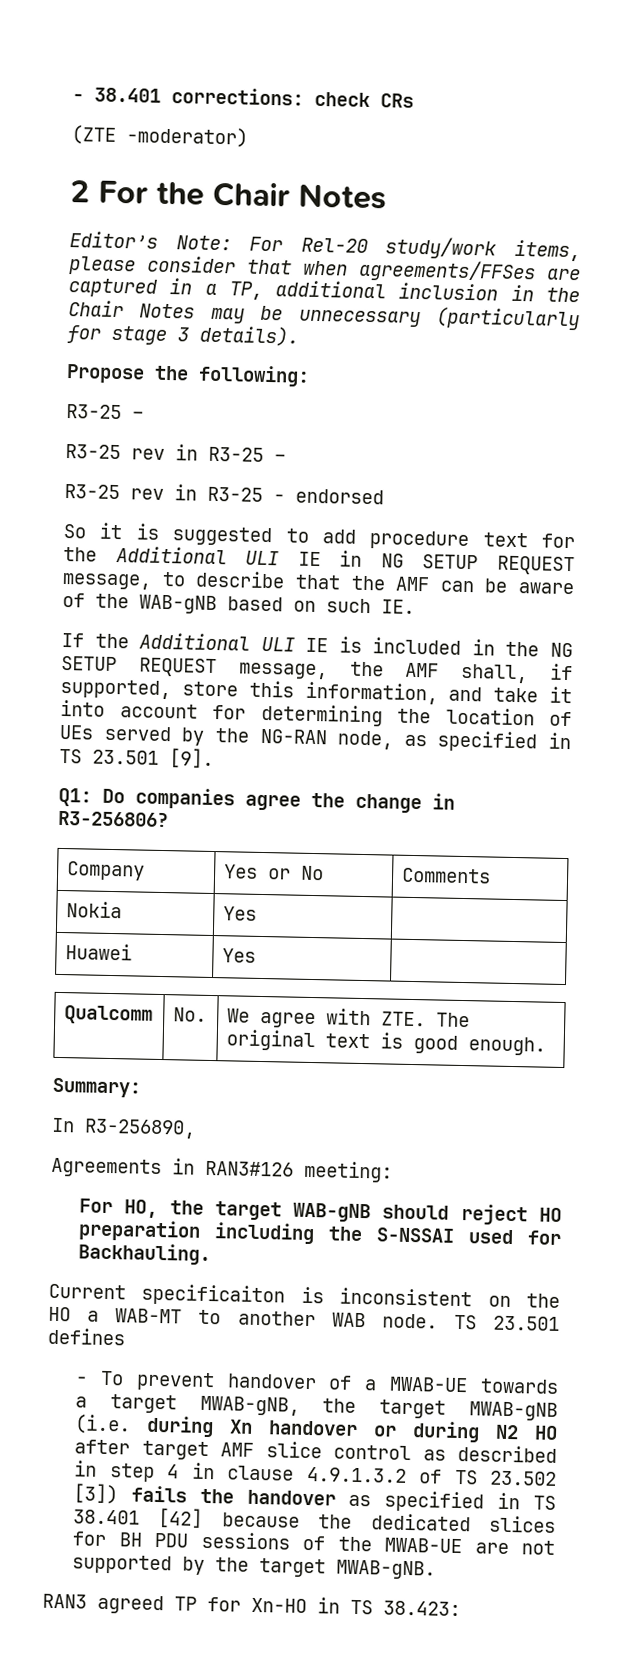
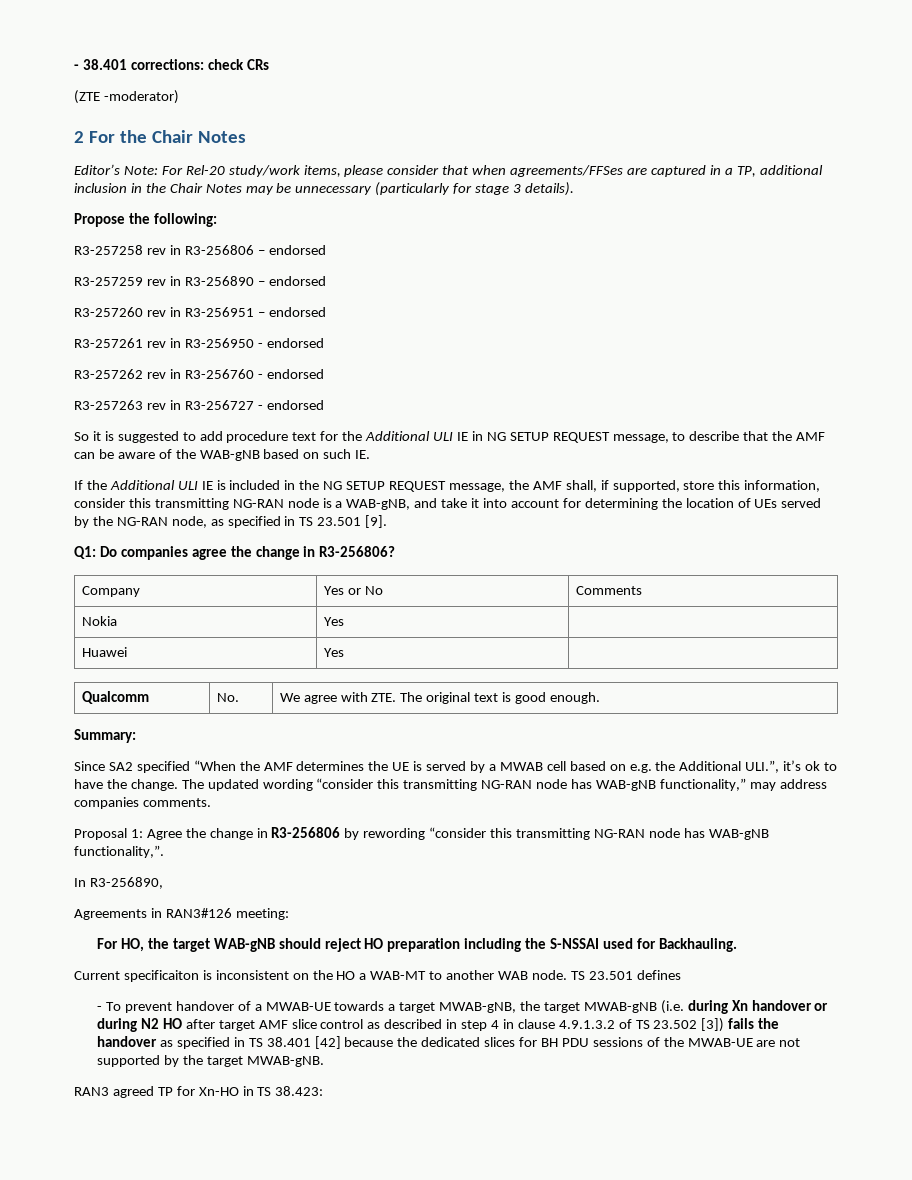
  Propose the following:
- R3-25 –
- R3-25 rev in R3-25 –
- R3-25 rev in R3-25 - endorsed
+ R3-257258 rev in R3-256806 – endorsed
+ R3-257259 rev in R3-256890 – endorsed
+ R3-257260 rev in R3-256951 – endorsed
+ R3-257261 rev in R3-256950 - endorsed
+ R3-257262 rev in R3-256760 - endorsed
+ R3-257263 rev in R3-256727 - endorsed
- If the Additional ULI IE is included in the NG SETUP REQUEST message, the AMF shall, if supported, store this information, and take it into account for determining the location of UEs served by the NG-RAN node, as specified in TS 23.501 [9].
+ If the Additional ULI IE is included in the NG SETUP REQUEST message, the AMF shall, if supported, store this information, consider this transmitting NG-RAN node is a WAB-gNB, and take it into account for determining the location of UEs served by the NG-RAN node, as specified in TS 23.501 [9].
+ Since SA2 specified “When the AMF determines the UE is served by a MWAB cell based on e.g. the Additional ULI.”, it’s ok to have the change. The updated wording “consider this transmitting NG-RAN node has WAB-gNB functionality,” may address companies comments.
+ Proposal 1: Agree the change in R3-256806 by rewording “consider this transmitting NG-RAN node has WAB-gNB functionality,”.

